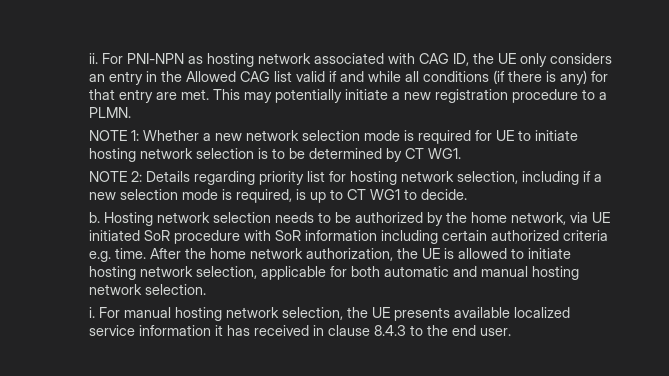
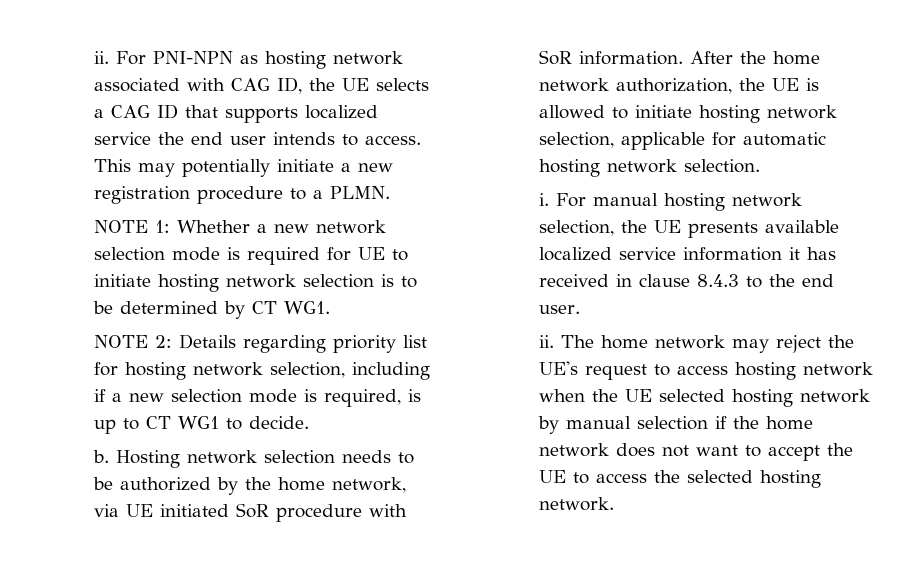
- For PNI-NPN as hosting network associated with CAG ID, the UE only considers an entry in the Allowed CAG list valid if and while all conditions (if there is any) for that entry are met.
+ For PNI-NPN as hosting network associated with CAG ID, the UE selects a CAG ID that supports localized service the end user intends to access.
- Hosting network selection needs to be authorized by the home network, via UE initiated SoR procedure with SoR information including certain authorized criteria e.g. time.
+ Hosting network selection needs to be authorized by the home network, via UE initiated SoR procedure with SoR information.
- After the home network authorization, the UE is allowed to initiate hosting network selection, applicable for both automatic and manual hosting network selection.
+ After the home network authorization, the UE is allowed to initiate hosting network selection, applicable for automatic hosting network selection.
+ ii. The home network may reject the UE's request to access hosting network when the UE selected hosting network by manual selection if the home network does not want to accept the UE to access the selected hosting network.

